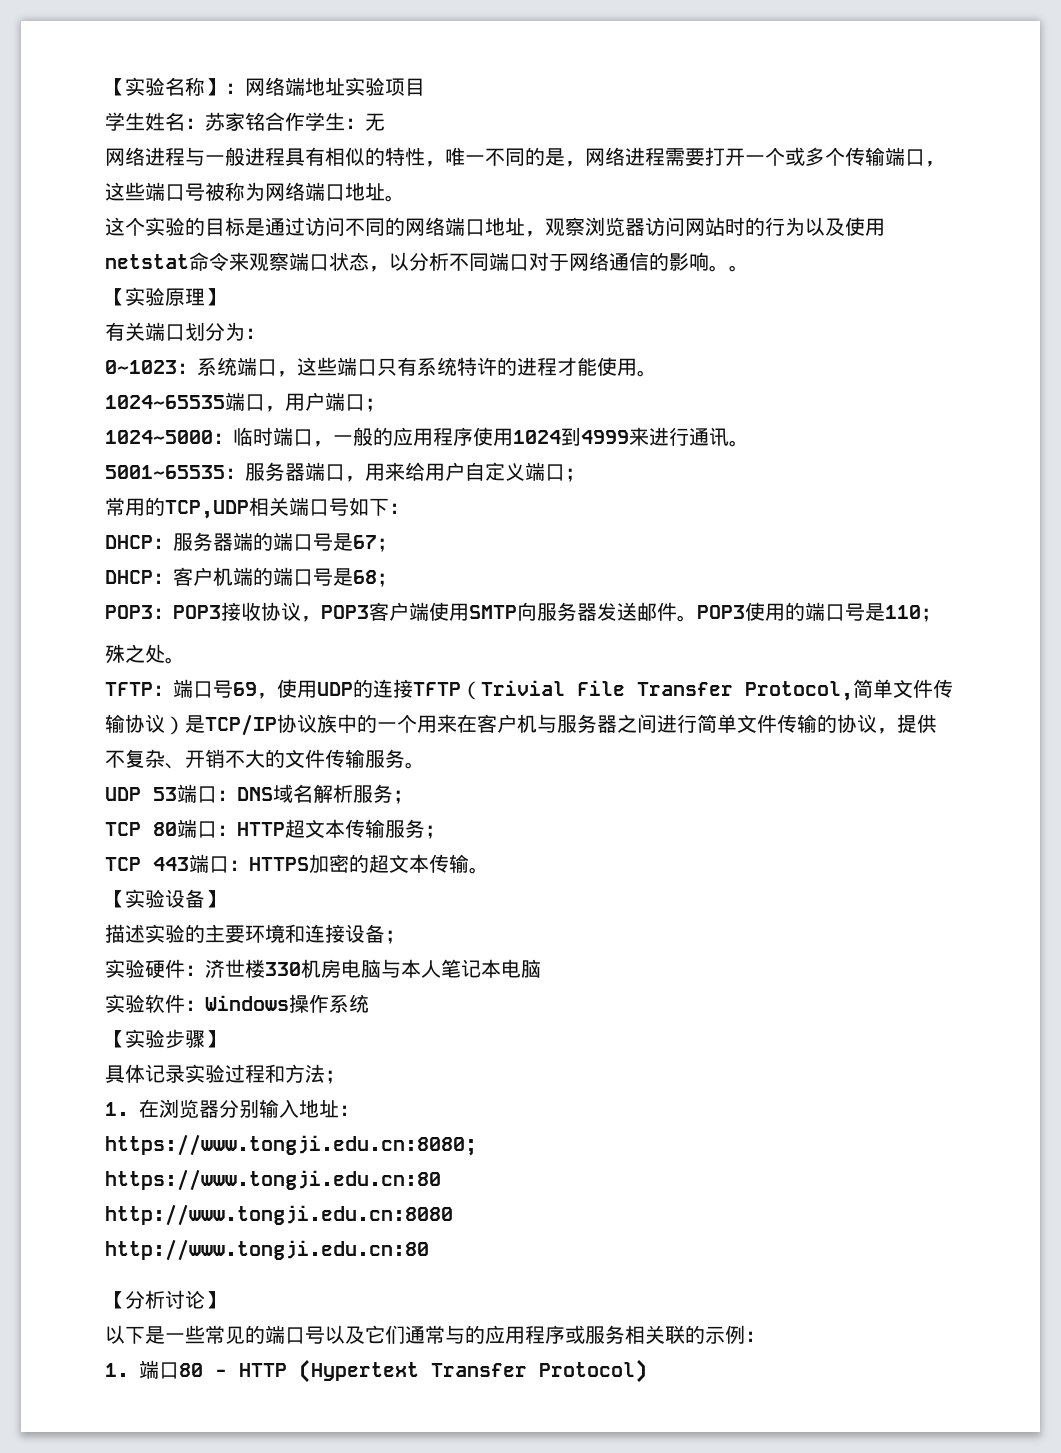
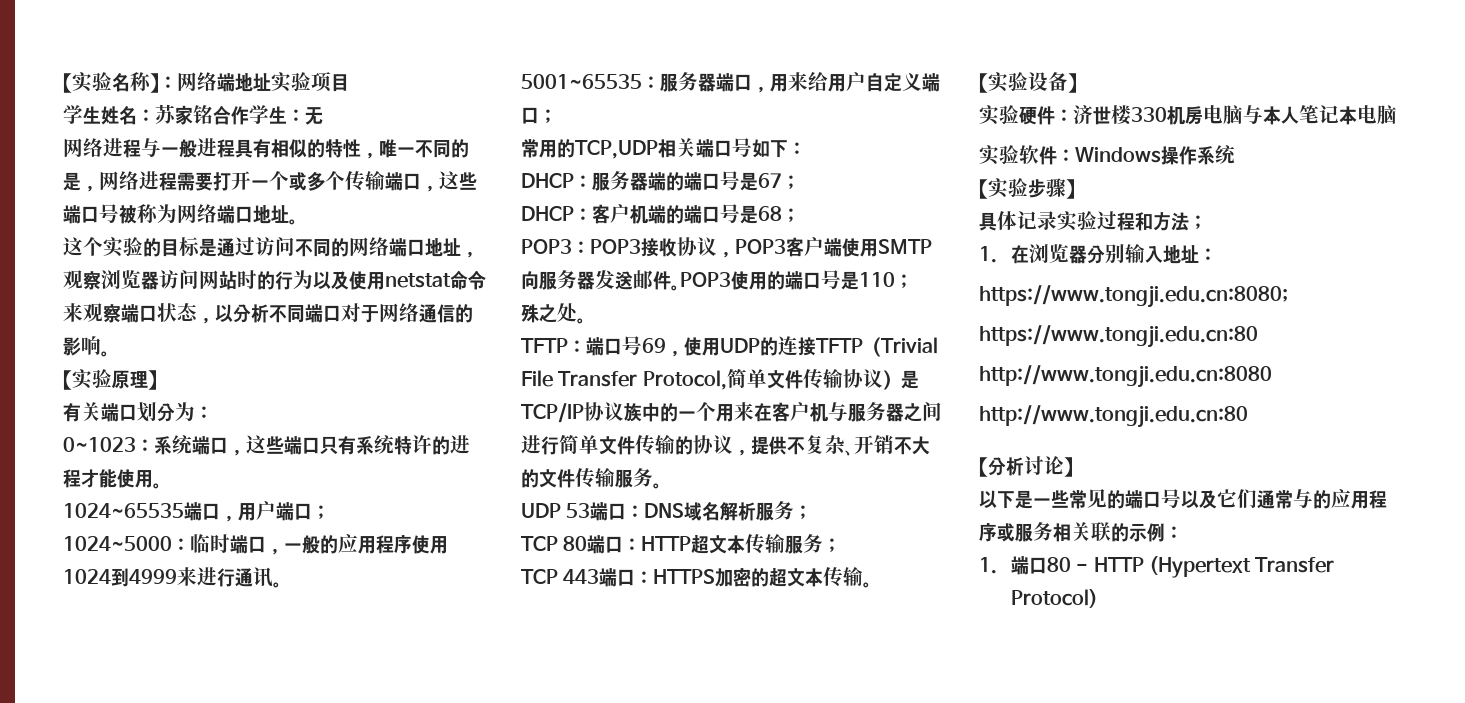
- 这个实验的目标是通过访问不同的网络端口地址，观察浏览器访问网站时的行为以及使用netstat命令来观察端口状态，以分析不同端口对于网络通信的影响。。
+ 这个实验的目标是通过访问不同的网络端口地址，观察浏览器访问网站时的行为以及使用netstat命令来观察端口状态，以分析不同端口对于网络通信的影响。
- 描述实验的主要环境和连接设备；

